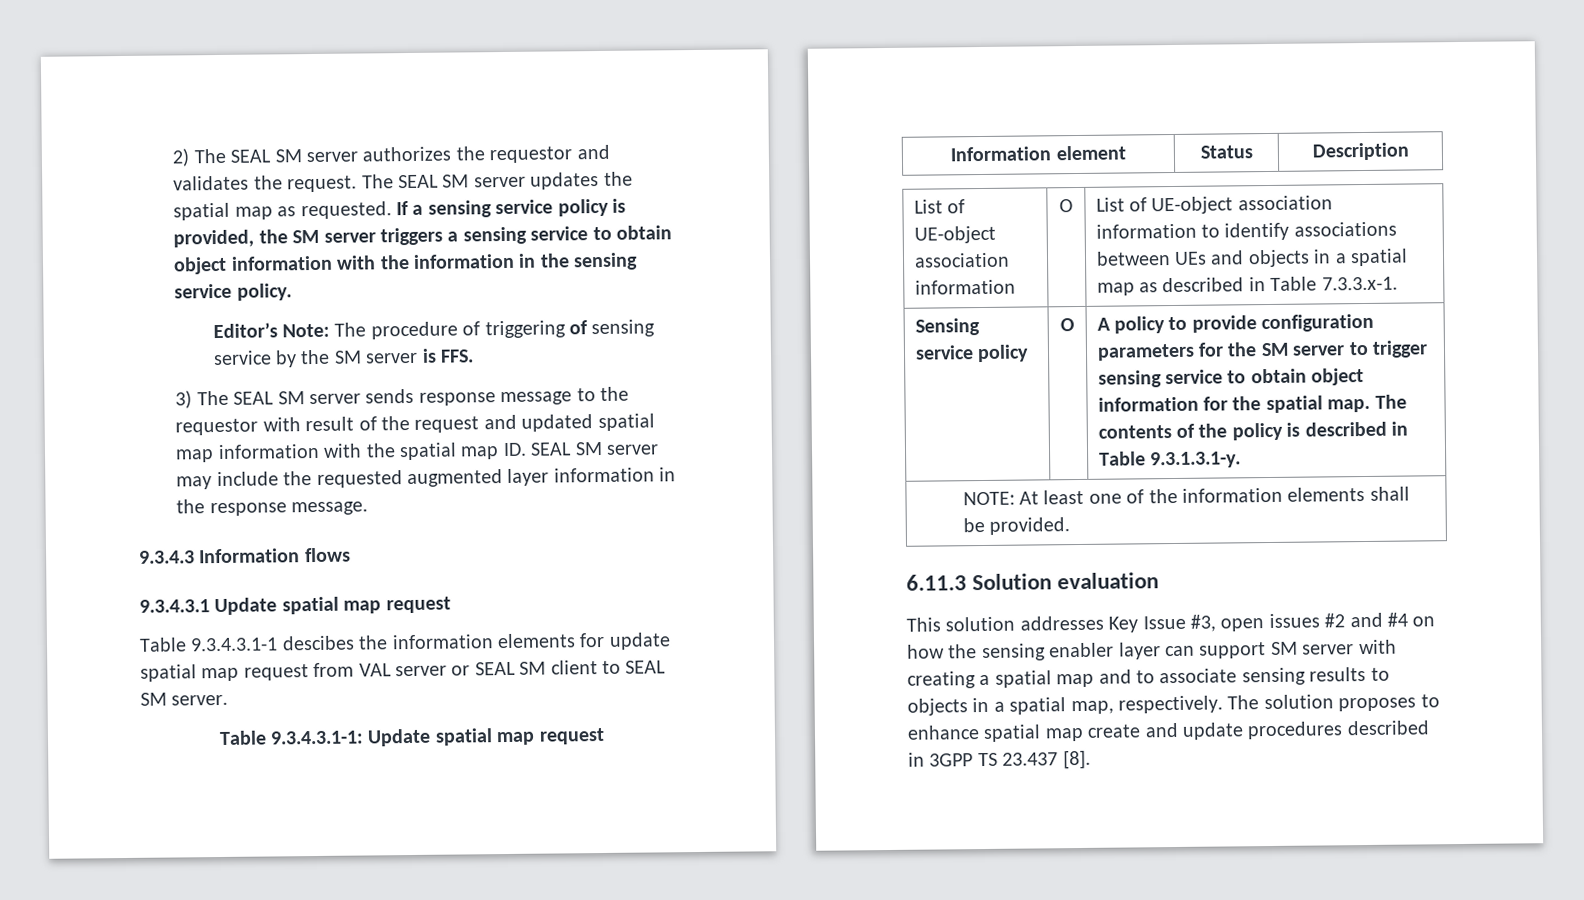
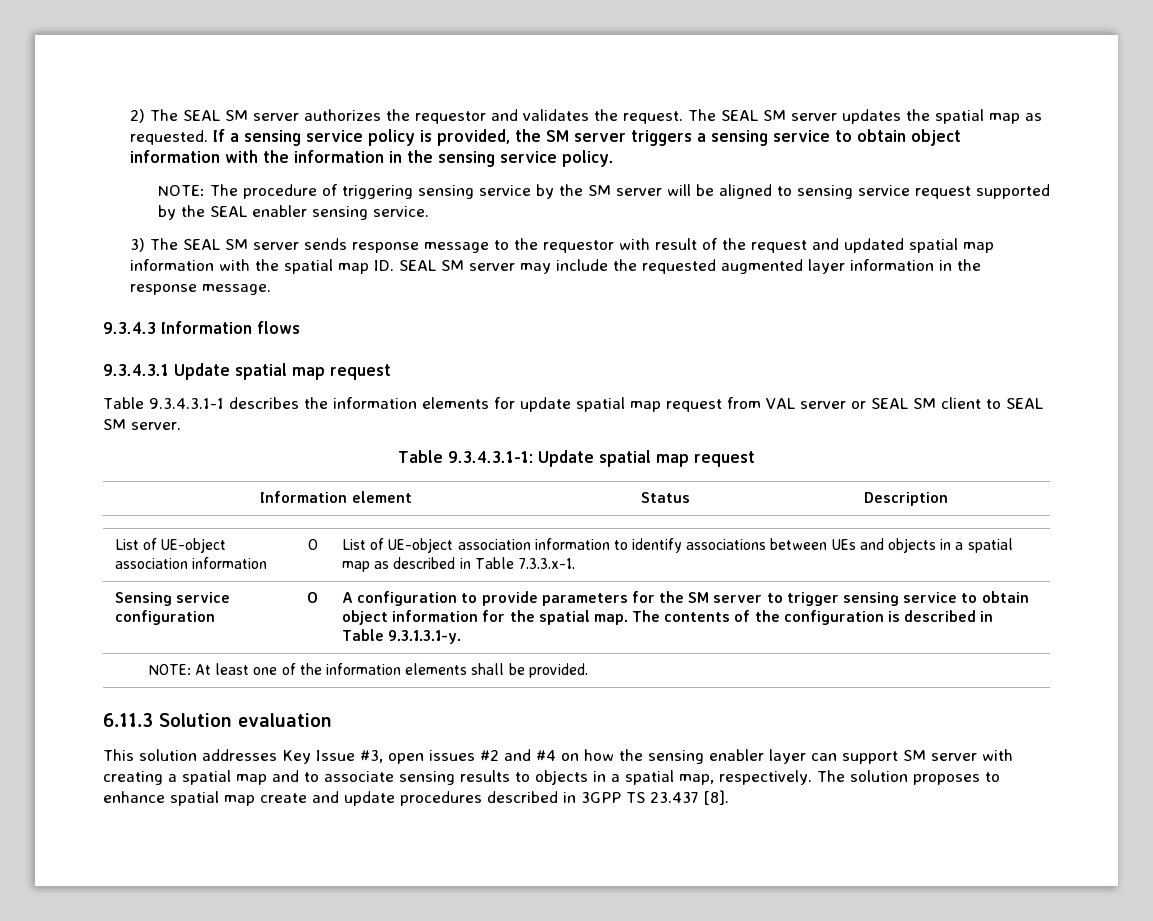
- Editor’s Note: The procedure of triggering of sensing service by the SM server is FFS.
+ NOTE: The procedure of triggering sensing service by the SM server will be aligned to sensing service request supported by the SEAL enabler sensing service.
- Table 9.3.4.3.1-1 descibes the information elements for update spatial map request from VAL server or SEAL SM client to SEAL SM server.
+ Table 9.3.4.3.1-1 describes the information elements for update spatial map request from VAL server or SEAL SM client to SEAL SM server.
- Sensing service policy | O | A policy to provide configuration parameters for the SM server to trigger sensing service to obtain object information for the spatial map. The contents of the policy is described in Table 9.3.1.3.1-y.
+ Sensing service configuration | O | A configuration to provide parameters for the SM server to trigger sensing service to obtain object information for the spatial map. The contents of the configuration is described in Table 9.3.1.3.1-y.

